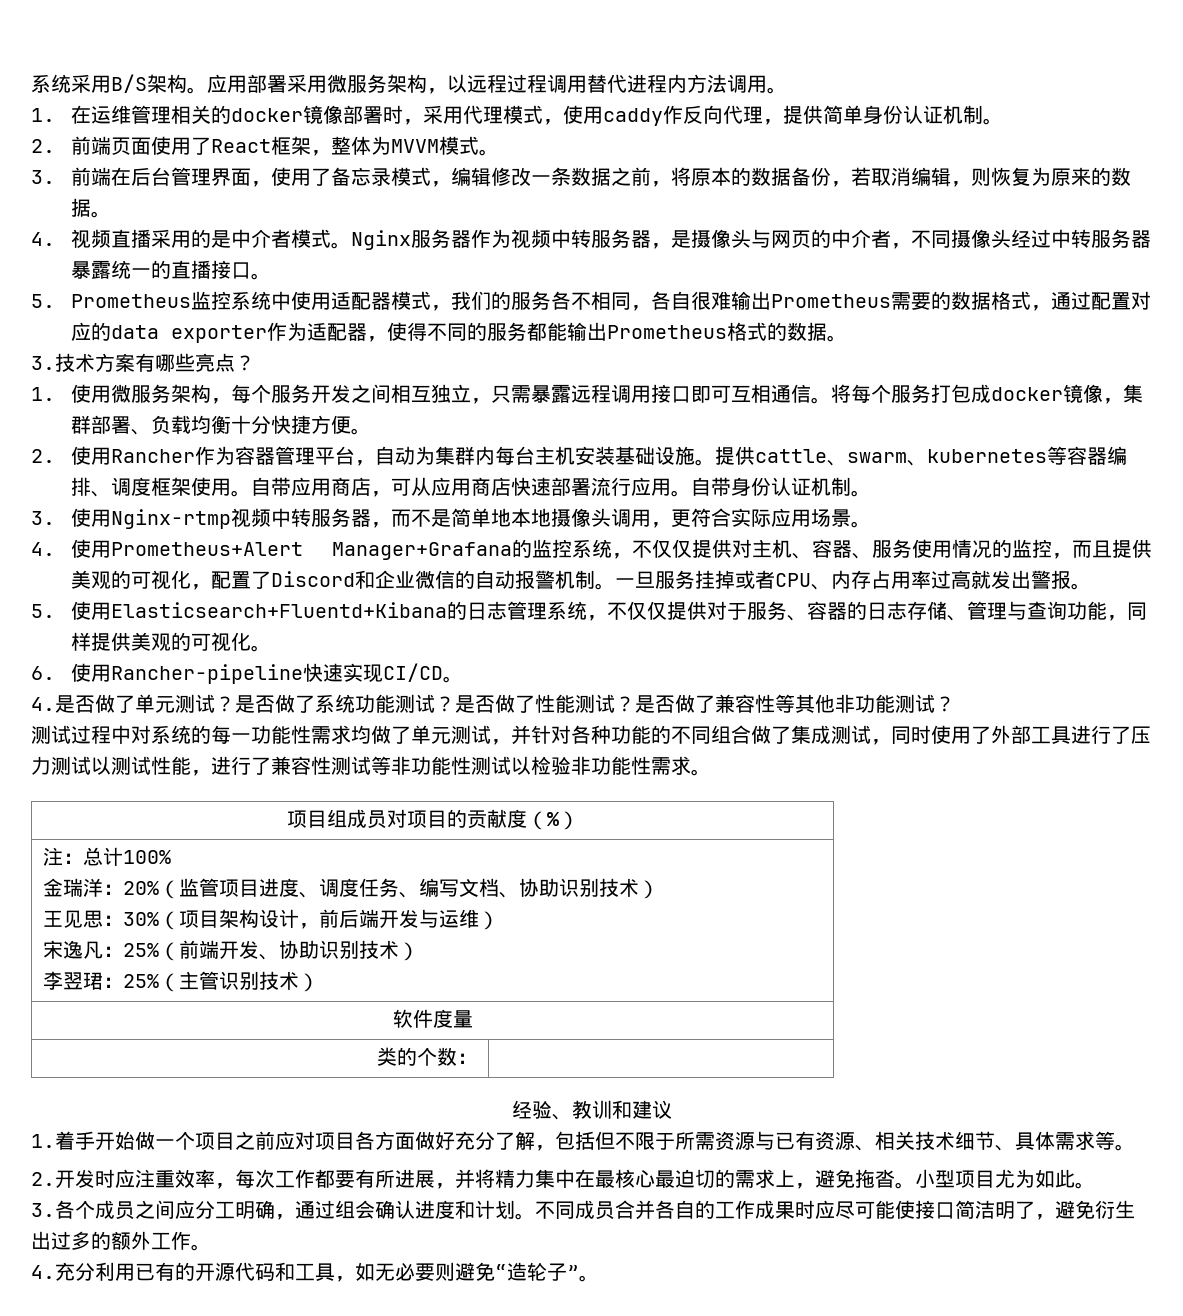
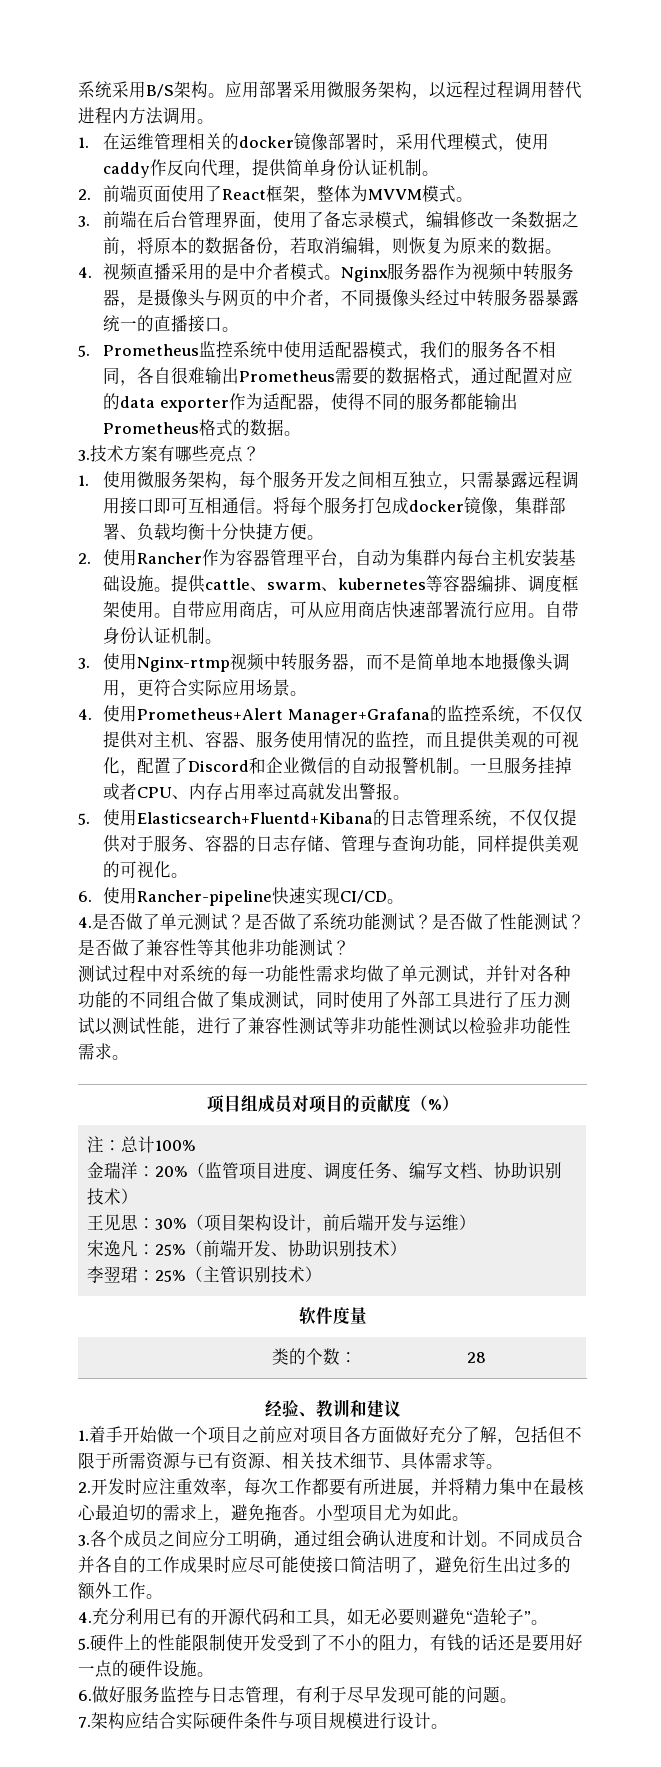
- 类的个数： |
+ 类的个数： | 28
+ 5.硬件上的性能限制使开发受到了不小的阻力，有钱的话还是要用好一点的硬件设施。
+ 6.做好服务监控与日志管理，有利于尽早发现可能的问题。
+ 7.架构应结合实际硬件条件与项目规模进行设计。

